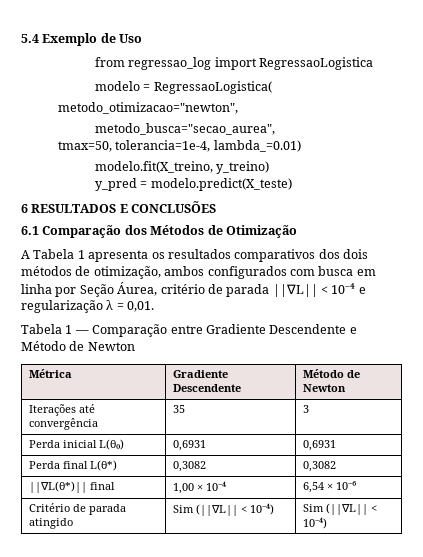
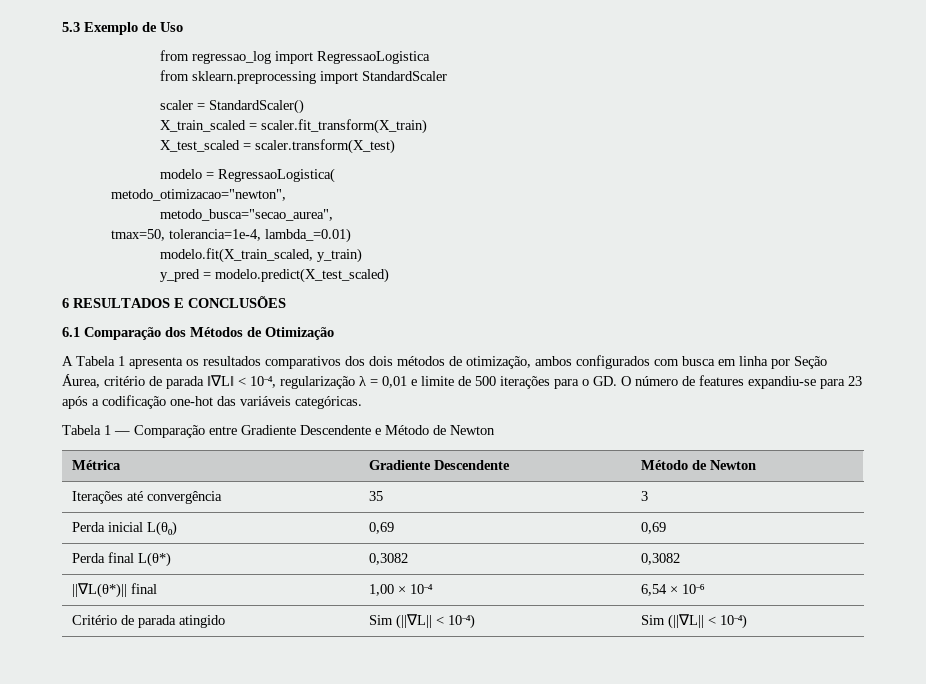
- 5.4 Exemplo de Uso
+ 5.3 Exemplo de Uso
+ from sklearn.preprocessing import StandardScaler
+ scaler = StandardScaler()
+ X_train_scaled = scaler.fit_transform(X_train)
+ X_test_scaled = scaler.transform(X_test)
- modelo.fit(X_treino, y_treino)
+ modelo.fit(X_train_scaled, y_train)
- y_pred = modelo.predict(X_teste)
+ y_pred = modelo.predict(X_test_scaled)
- A Tabela 1 apresenta os resultados comparativos dos dois métodos de otimização, ambos configurados com busca em linha por Seção Áurea, critério de parada ||∇L|| < 10⁻⁴ e regularização λ = 0,01.
+ A Tabela 1 apresenta os resultados comparativos dos dois métodos de otimização, ambos configurados com busca em linha por Seção Áurea, critério de parada ‖∇L‖ < 10⁻⁴, regularização λ = 0,01 e limite de 500 iterações para o GD. O número de features expandiu-se para 23 após a codificação one-hot das variáveis categóricas.
- Perda inicial L(θ₀) | 0,6931 | 0,6931
+ Perda inicial L(θ₀) | 0,69 | 0,69

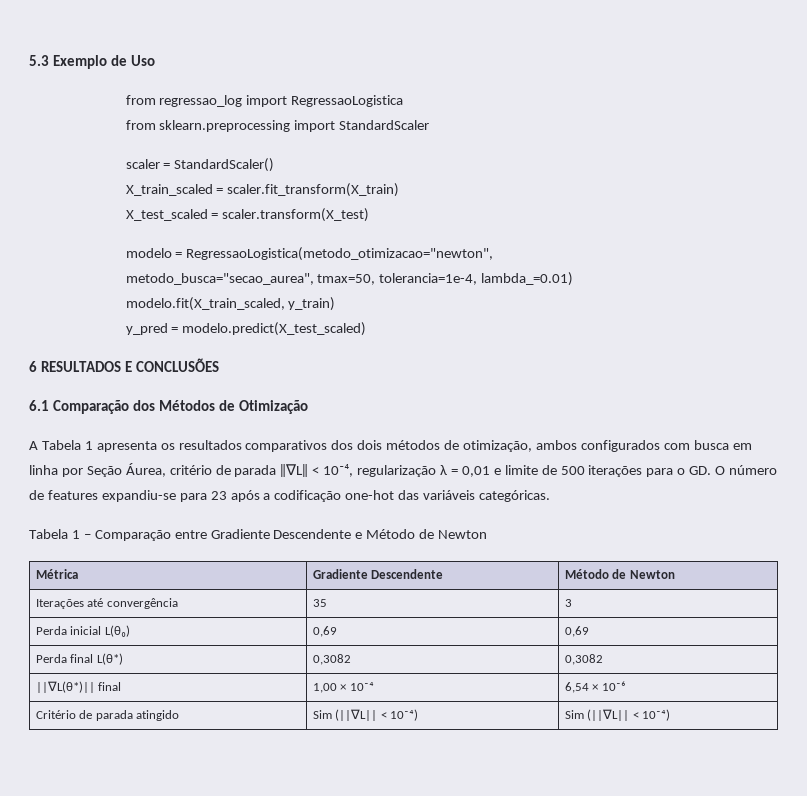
- modelo = RegressaoLogistica(
- metodo_otimizacao="newton",
+ modelo = RegressaoLogistica(metodo_otimizacao="newton",
- metodo_busca="secao_aurea",
- tmax=50, tolerancia=1e-4, lambda_=0.01)
+ metodo_busca="secao_aurea", tmax=50, tolerancia=1e-4, lambda_=0.01)
- Tabela 1 — Comparação entre Gradiente Descendente e Método de Newton
+ Tabela 1 – Comparação entre Gradiente Descendente e Método de Newton

